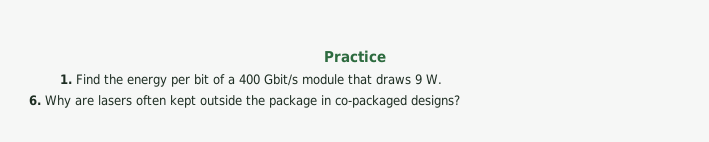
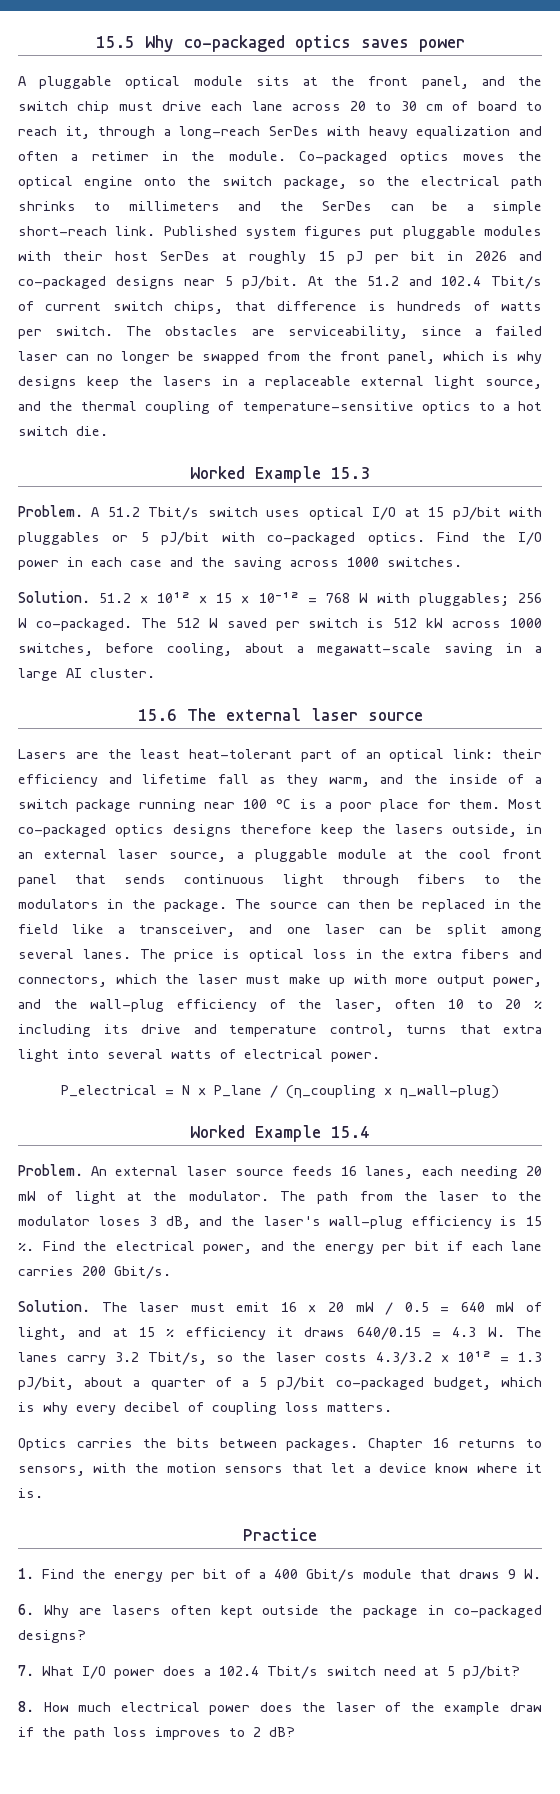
+ 15.5 Why co-packaged optics saves power
+ A pluggable optical module sits at the front panel, and the switch chip must drive each lane across 20 to 30 cm of board to reach it, through a long-reach SerDes with heavy equalization and often a retimer in the module. Co-packaged optics moves the optical engine onto the switch package, so the electrical path shrinks to millimeters and the SerDes can be a simple short-reach link. Published system figures put pluggable modules with their host SerDes at roughly 15 pJ per bit in 2026 and co-packaged designs near 5 pJ/bit. At the 51.2 and 102.4 Tbit/s of current switch chips, that difference is hundreds of watts per switch. The obstacles are serviceability, since a failed laser can no longer be swapped from the front panel, which is why designs keep the lasers in a replaceable external light source, and the thermal coupling of temperature-sensitive optics to a hot switch die.
+ Worked Example 15.3
+ Problem. A 51.2 Tbit/s switch uses optical I/O at 15 pJ/bit with pluggables or 5 pJ/bit with co-packaged optics. Find the I/O power in each case and the saving across 1000 switches.
+ Solution. 51.2 × 10¹² × 15 × 10⁻¹² = 768 W with pluggables; 256 W co-packaged. The 512 W saved per switch is 512 kW across 1000 switches, before cooling, about a megawatt-scale saving in a large AI cluster.
+ 15.6 The external laser source
+ Lasers are the least heat-tolerant part of an optical link: their efficiency and lifetime fall as they warm, and the inside of a switch package running near 100 °C is a poor place for them. Most co-packaged optics designs therefore keep the lasers outside, in an external laser source, a pluggable module at the cool front panel that sends continuous light through fibers to the modulators in the package. The source can then be replaced in the field like a transceiver, and one laser can be split among several lanes. The price is optical loss in the extra fibers and connectors, which the laser must make up with more output power, and the wall-plug efficiency of the laser, often 10 to 20 % including its drive and temperature control, turns that extra light into several watts of electrical power.
+ P_electrical = N × P_lane / (η_coupling × η_wall-plug)
+ Worked Example 15.4
+ Problem. An external laser source feeds 16 lanes, each needing 20 mW of light at the modulator. The path from the laser to the modulator loses 3 dB, and the laser's wall-plug efficiency is 15 %. Find the electrical power, and the energy per bit if each lane carries 200 Gbit/s.
+ Solution. The laser must emit 16 × 20 mW / 0.5 = 640 mW of light, and at 15 % efficiency it draws 640/0.15 = 4.3 W. The lanes carry 3.2 Tbit/s, so the laser costs 4.3/3.2 × 10¹² = 1.3 pJ/bit, about a quarter of a 5 pJ/bit co-packaged budget, which is why every decibel of coupling loss matters.
+ Optics carries the bits between packages. Chapter 16 returns to sensors, with the motion sensors that let a device know where it is.
+ 7. What I/O power does a 102.4 Tbit/s switch need at 5 pJ/bit?
+ 8. How much electrical power does the laser of the example draw if the path loss improves to 2 dB?

